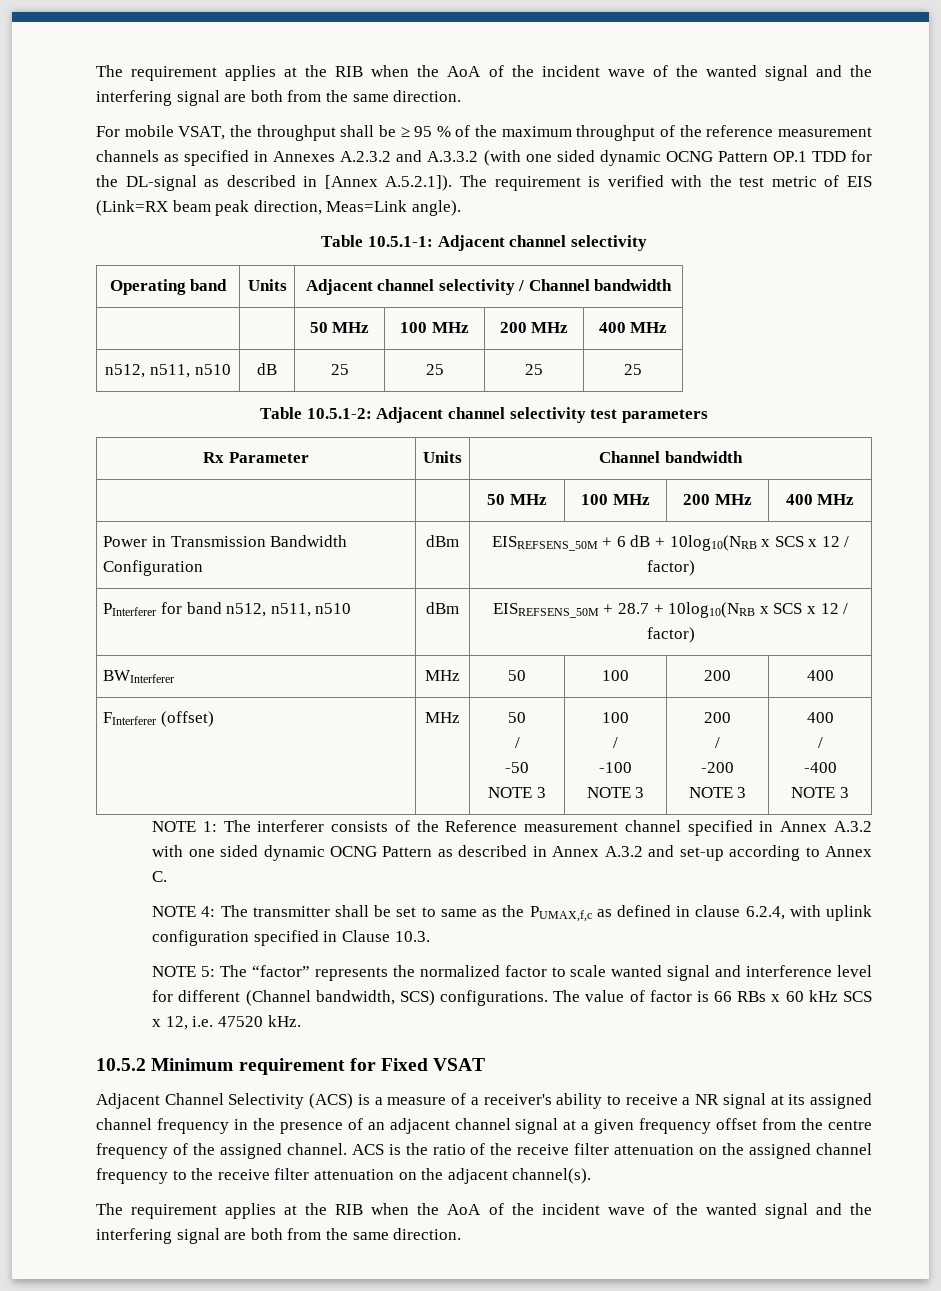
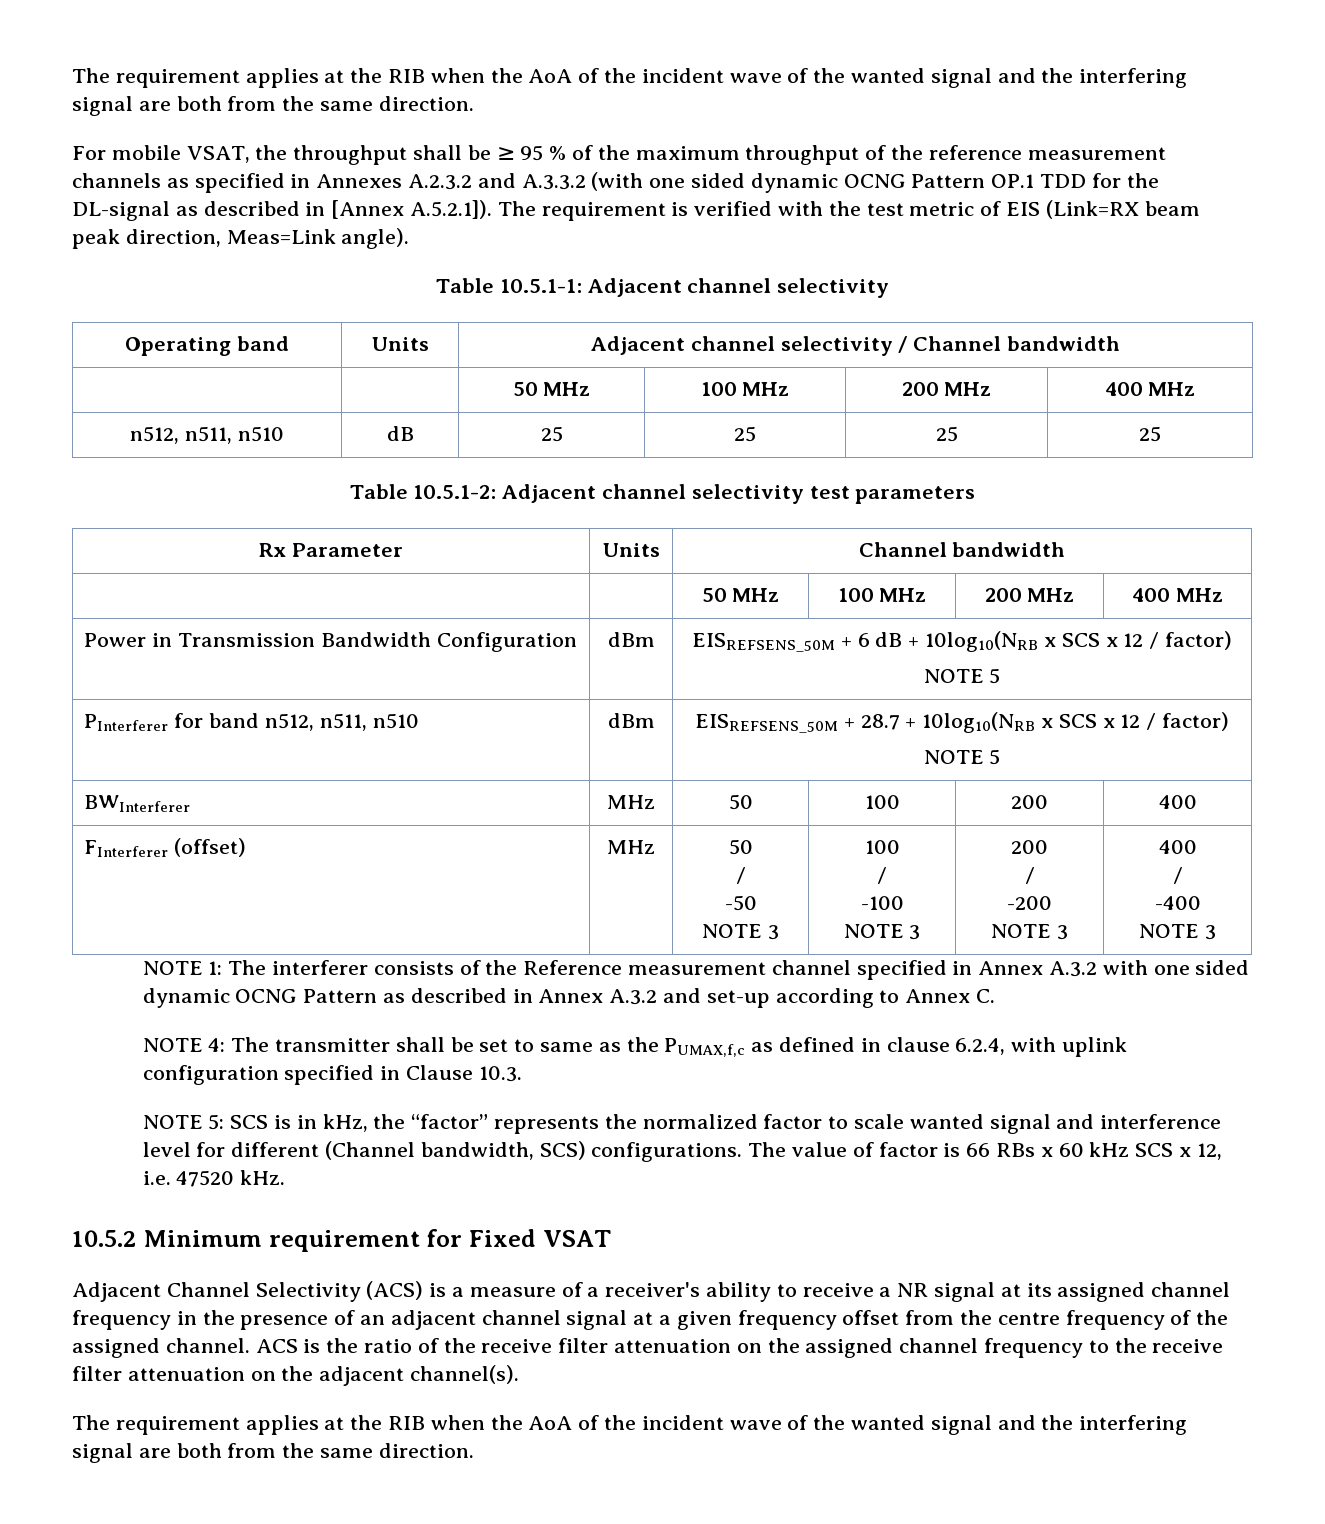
  Power in Transmission Bandwidth Configuration | dBm | EISREFSENS_50M + 6 dB + 10log10(NRB x SCS x 12 / factor)
+ NOTE 5
  PInterferer for band n512, n511, n510 | dBm | EISREFSENS_50M + 28.7 + 10log10(NRB x SCS x 12 / factor)
+ NOTE 5
- NOTE 5: The “factor” represents the normalized factor to scale wanted signal and interference level for different (Channel bandwidth, SCS) configurations.
+ NOTE 5: SCS is in kHz, the “factor” represents the normalized factor to scale wanted signal and interference level for different (Channel bandwidth, SCS) configurations.

